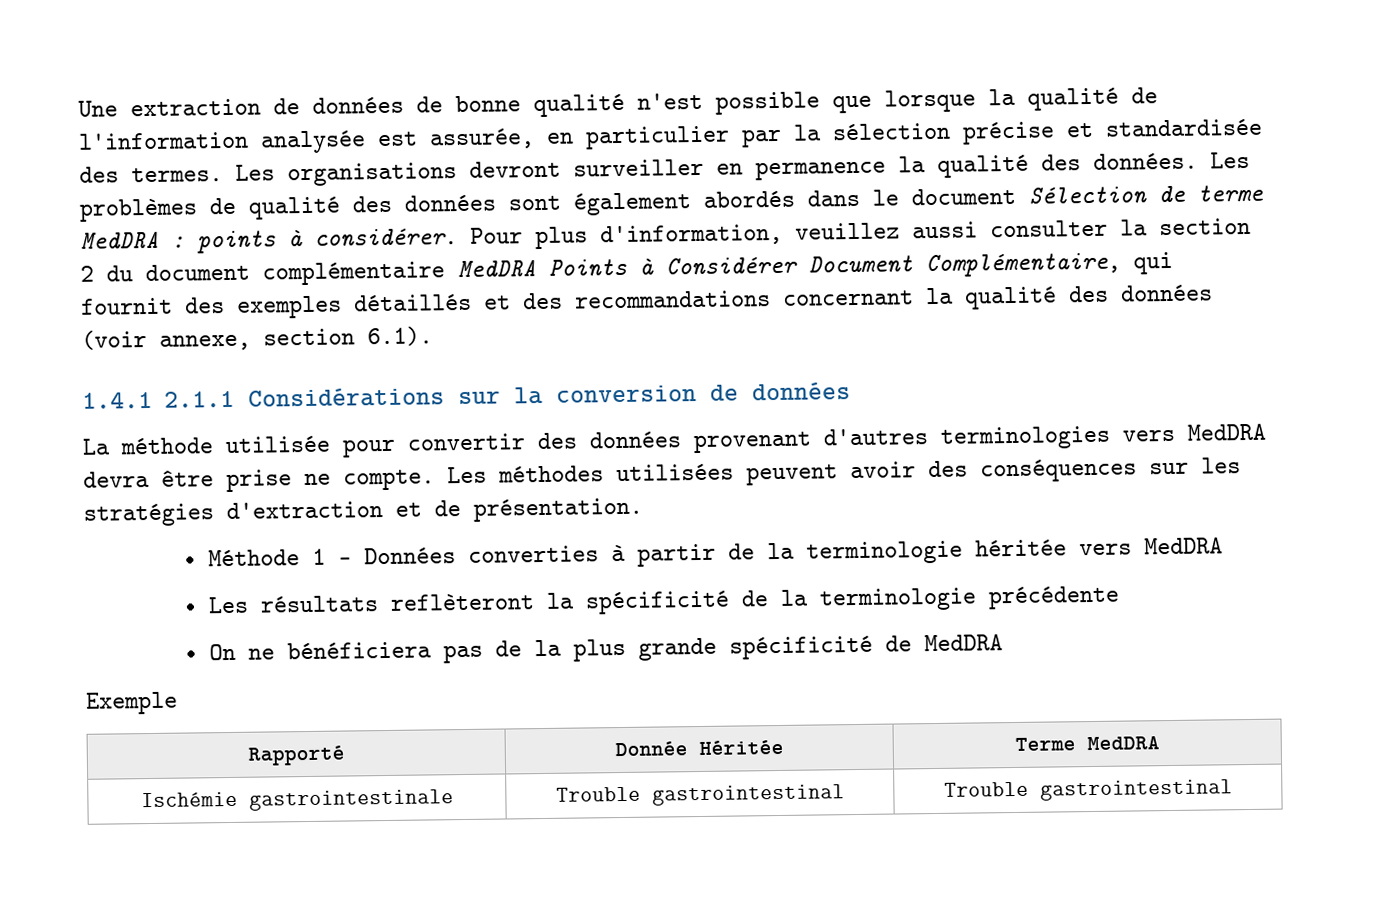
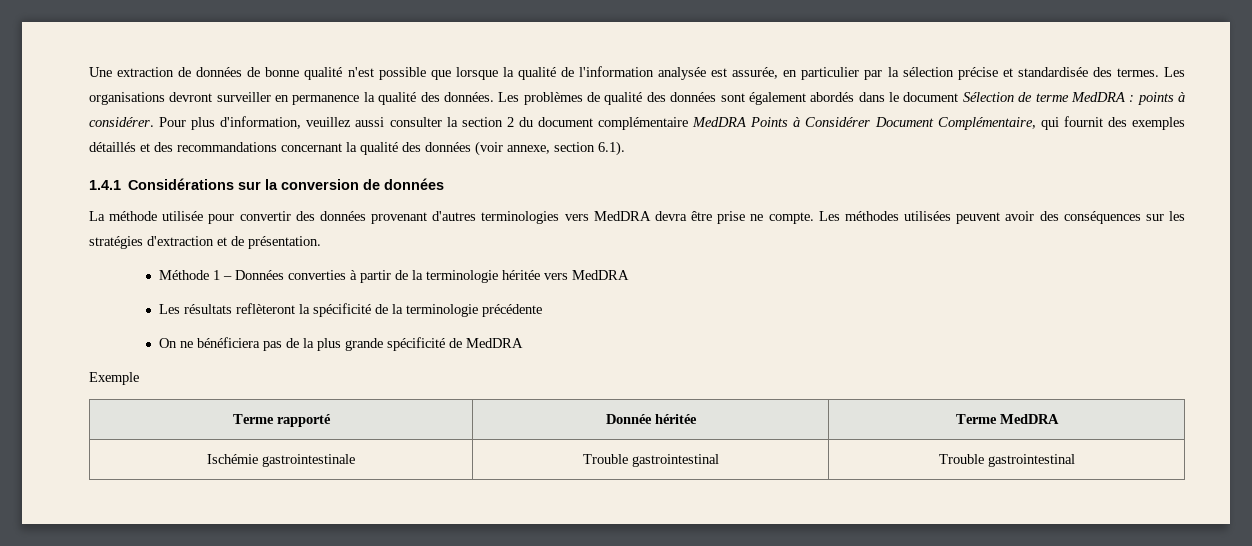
- 1.4.1 2.1.1 Considérations sur la conversion de données
+ 1.4.1 Considérations sur la conversion de données
- Rapporté | Donnée Héritée | Terme MedDRA
+ Terme rapporté | Donnée héritée | Terme MedDRA

